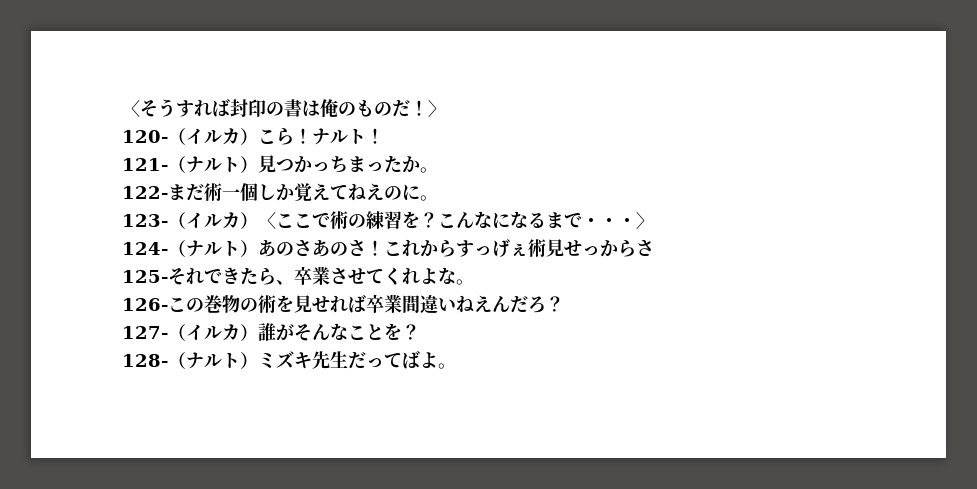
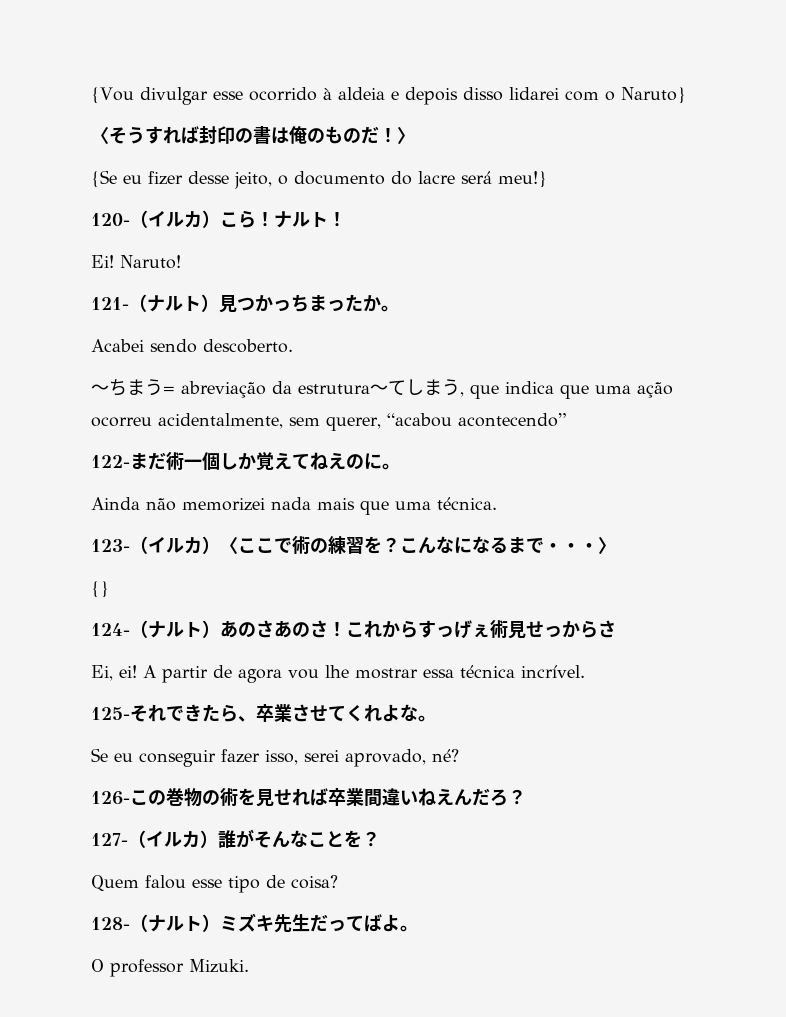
+ {Vou divulgar esse ocorrido à aldeia e depois disso lidarei com o Naruto}
+ {Se eu fizer desse jeito, o documento do lacre será meu!}
+ Ei! Naruto!
+ Acabei sendo descoberto.
+ ～ちまう= abreviação da estrutura～てしまう, que indica que uma ação ocorreu acidentalmente, sem querer, “acabou acontecendo”
+ Ainda não memorizei nada mais que uma técnica.
+ {}
+ Ei, ei! A partir de agora vou lhe mostrar essa técnica incrível.
+ Se eu conseguir fazer isso, serei aprovado, né?
+ Quem falou esse tipo de coisa?
+ O professor Mizuki.

